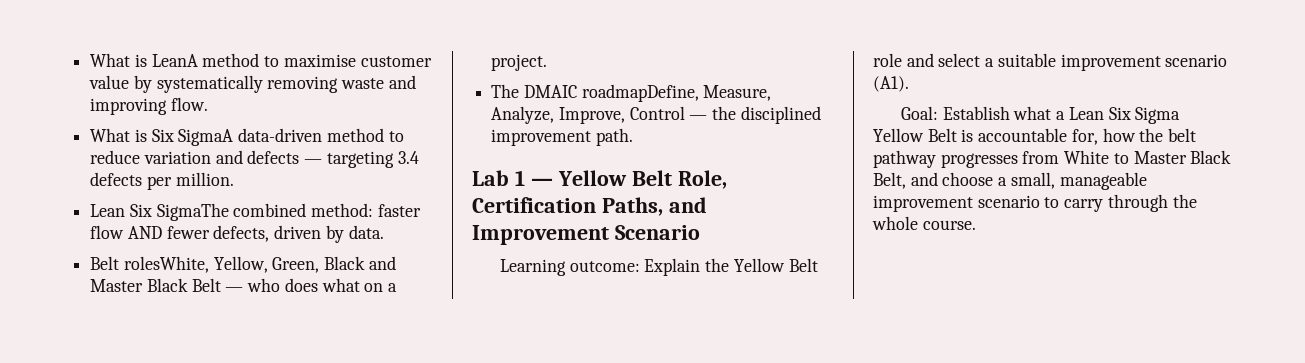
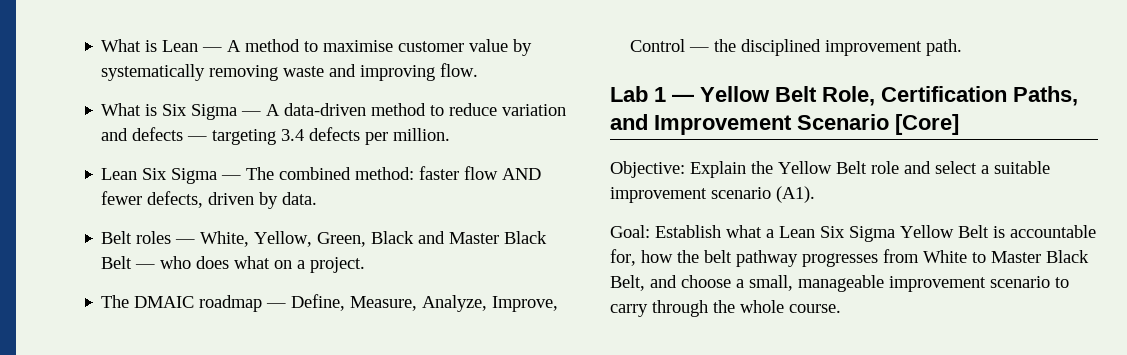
- What is LeanA method to maximise customer value by systematically removing waste and improving flow.
+ What is Lean — A method to maximise customer value by systematically removing waste and improving flow.
- What is Six SigmaA data-driven method to reduce variation and defects — targeting 3.4 defects per million.
+ What is Six Sigma — A data-driven method to reduce variation and defects — targeting 3.4 defects per million.
- Lean Six SigmaThe combined method: faster flow AND fewer defects, driven by data.
+ Lean Six Sigma — The combined method: faster flow AND fewer defects, driven by data.
- Belt rolesWhite, Yellow, Green, Black and Master Black Belt — who does what on a project.
+ Belt roles — White, Yellow, Green, Black and Master Black Belt — who does what on a project.
- The DMAIC roadmapDefine, Measure, Analyze, Improve, Control — the disciplined improvement path.
+ The DMAIC roadmap — Define, Measure, Analyze, Improve, Control — the disciplined improvement path.
- Lab 1 — Yellow Belt Role, Certification Paths, and Improvement Scenario
- Learning outcome: Explain the Yellow Belt role and select a suitable improvement scenario (A1).
+ Lab 1 — Yellow Belt Role, Certification Paths, and Improvement Scenario [Core]
+ Objective: Explain the Yellow Belt role and select a suitable improvement scenario (A1).

